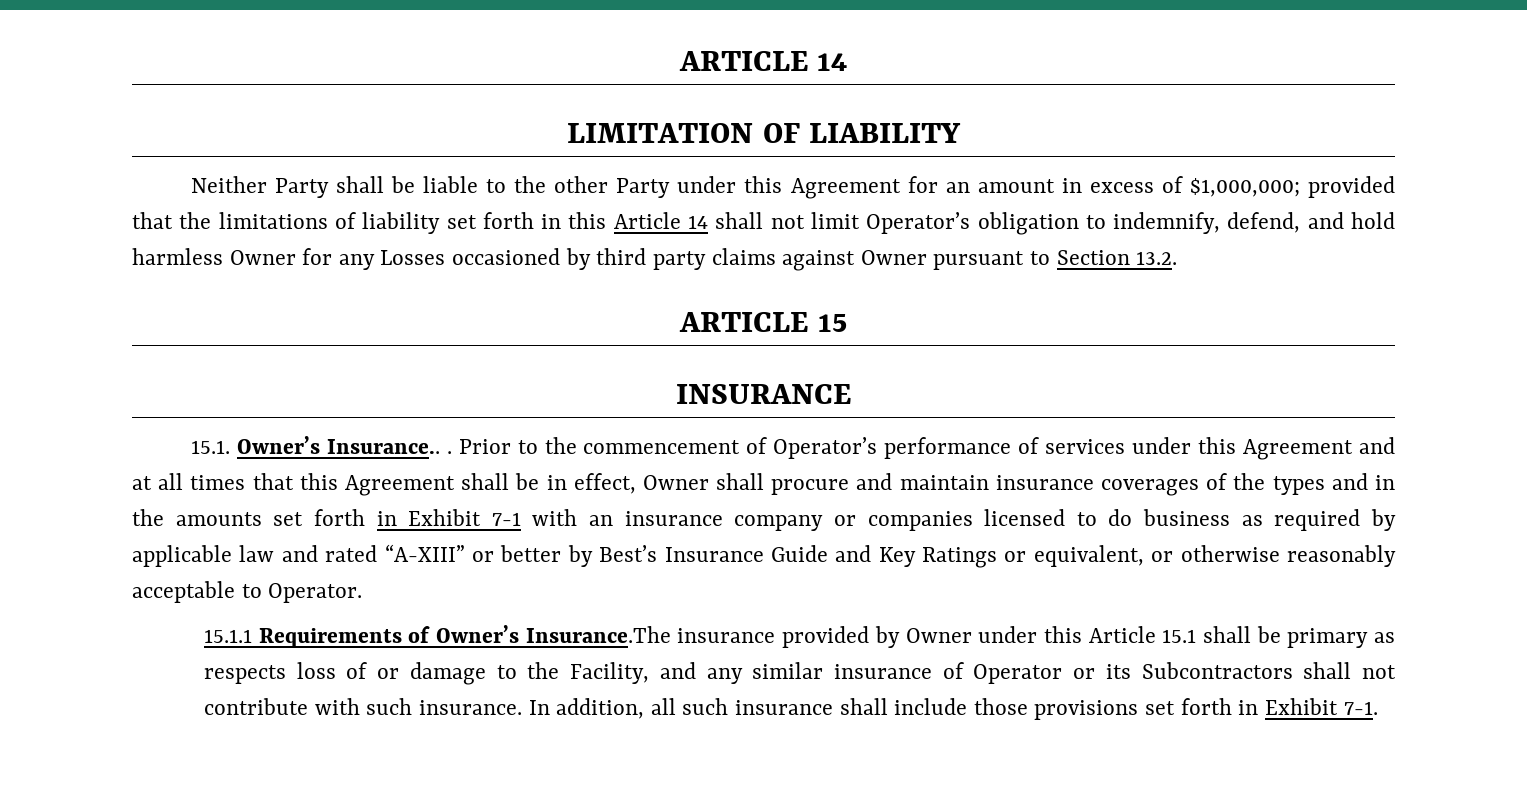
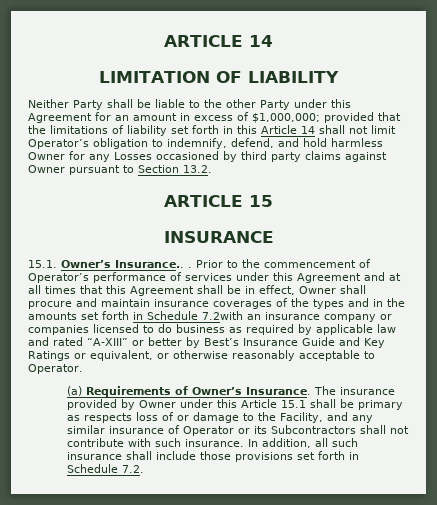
- Prior to the commencement of Operator’s performance of services under this Agreement and at all times that this Agreement shall be in effect, Owner shall procure and maintain insurance coverages of the types and in the amounts set forth in Exhibit 7-1 with an insurance company or companies licensed to do business as required by applicable law and rated “A-XIII” or better by Best’s Insurance Guide and Key Ratings or equivalent, or otherwise reasonably acceptable to Operator.
+ Prior to the commencement of Operator’s performance of services under this Agreement and at all times that this Agreement shall be in effect, Owner shall procure and maintain insurance coverages of the types and in the amounts set forth in Schedule 7.2with an insurance company or companies licensed to do business as required by applicable law and rated “A-XIII” or better by Best’s Insurance Guide and Key Ratings or equivalent, or otherwise reasonably acceptable to Operator.
- 15.1.1 Requirements of Owner’s Insurance.The insurance provided by Owner under this Article 15.1 shall be primary as respects loss of or damage to the Facility, and any similar insurance of Operator or its Subcontractors shall not contribute with such insurance.
+ (a) Requirements of Owner’s Insurance. The insurance provided by Owner under this Article 15.1 shall be primary as respects loss of or damage to the Facility, and any similar insurance of Operator or its Subcontractors shall not contribute with such insurance.
- In addition, all such insurance shall include those provisions set forth in Exhibit 7-1.
+ In addition, all such insurance shall include those provisions set forth in Schedule 7.2.

